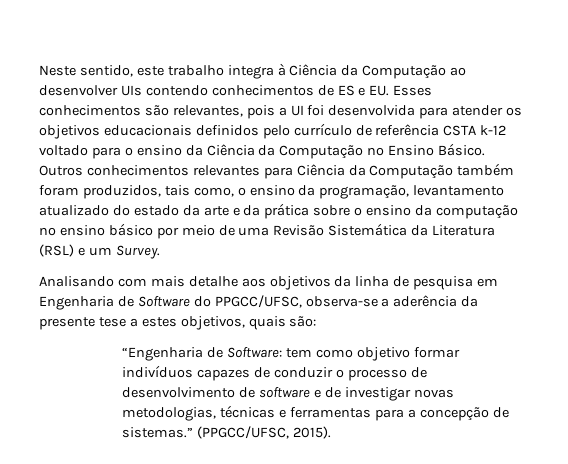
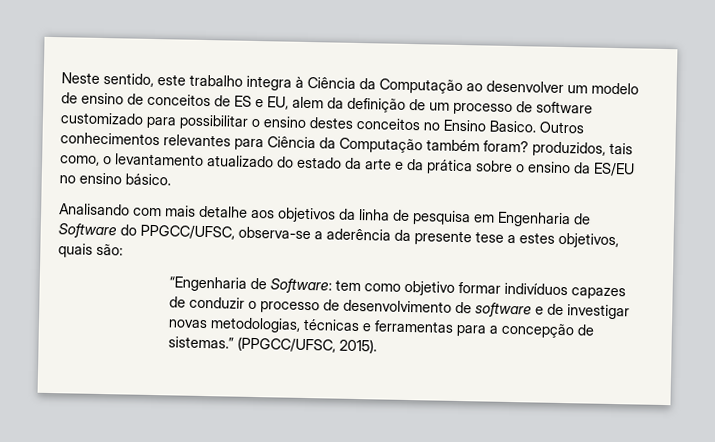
- Neste sentido, este trabalho integra à Ciência da Computação ao desenvolver UIs contendo conhecimentos de ES e EU. Esses conhecimentos são relevantes, pois a UI foi desenvolvida para atender os objetivos educacionais definidos pelo currículo de referência CSTA k-12 voltado para o ensino da Ciência da Computação no Ensino Básico.
+ Neste sentido, este trabalho integra à Ciência da Computação ao desenvolver um modelo de ensino de conceitos de ES e EU, alem da definição de um processo de software customizado para possibilitar o ensino destes conceitos no Ensino Basico.
- Outros conhecimentos relevantes para Ciência da Computação também foram produzidos, tais como, o ensino da programação, levantamento atualizado do estado da arte e da prática sobre o ensino da computação no ensino básico por meio de uma Revisão Sistemática da Literatura (RSL) e um Survey.
+ Outros conhecimentos relevantes para Ciência da Computação também foram? produzidos, tais como, o levantamento atualizado do estado da arte e da prática sobre o ensino da ES/EU no ensino básico.

